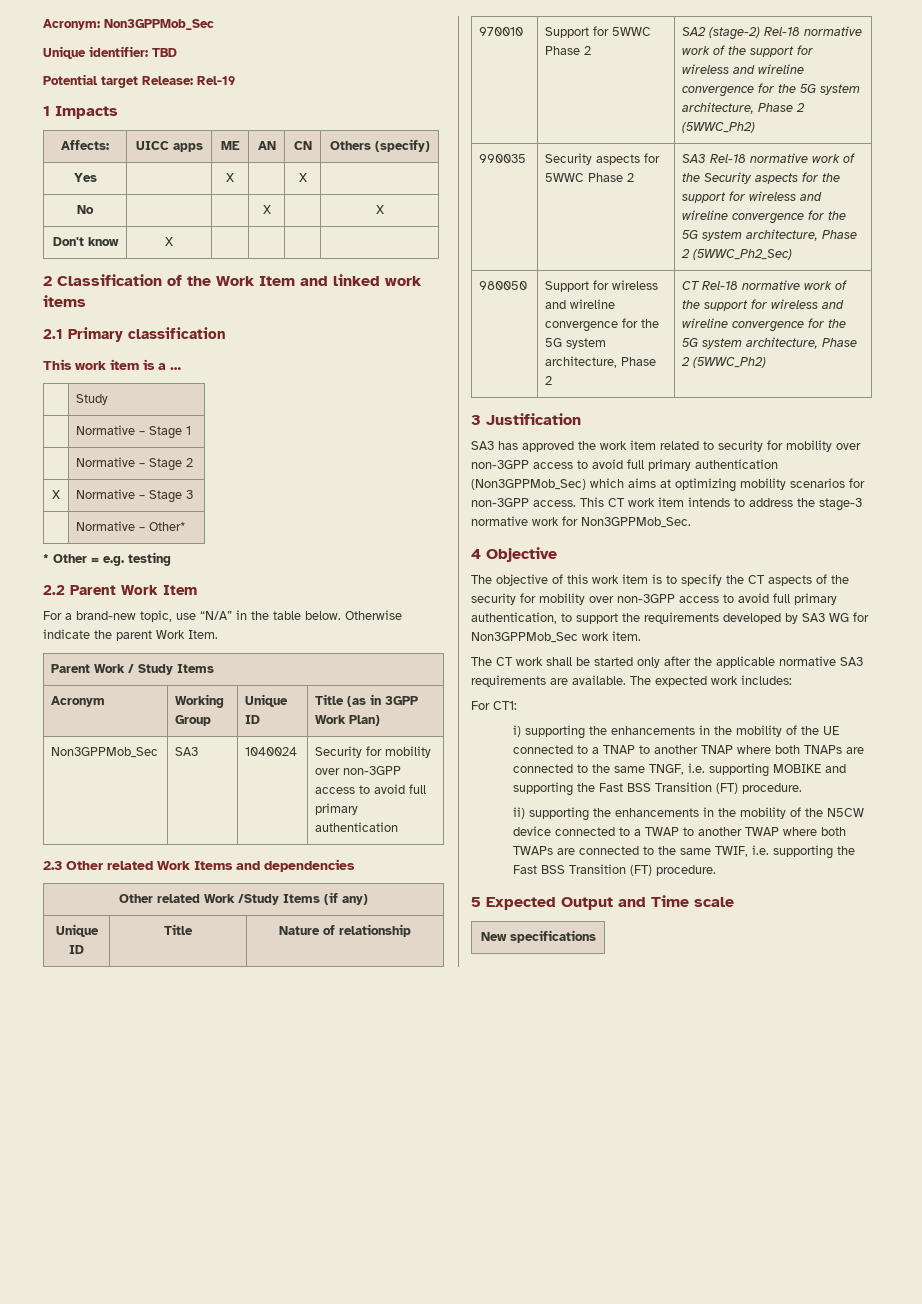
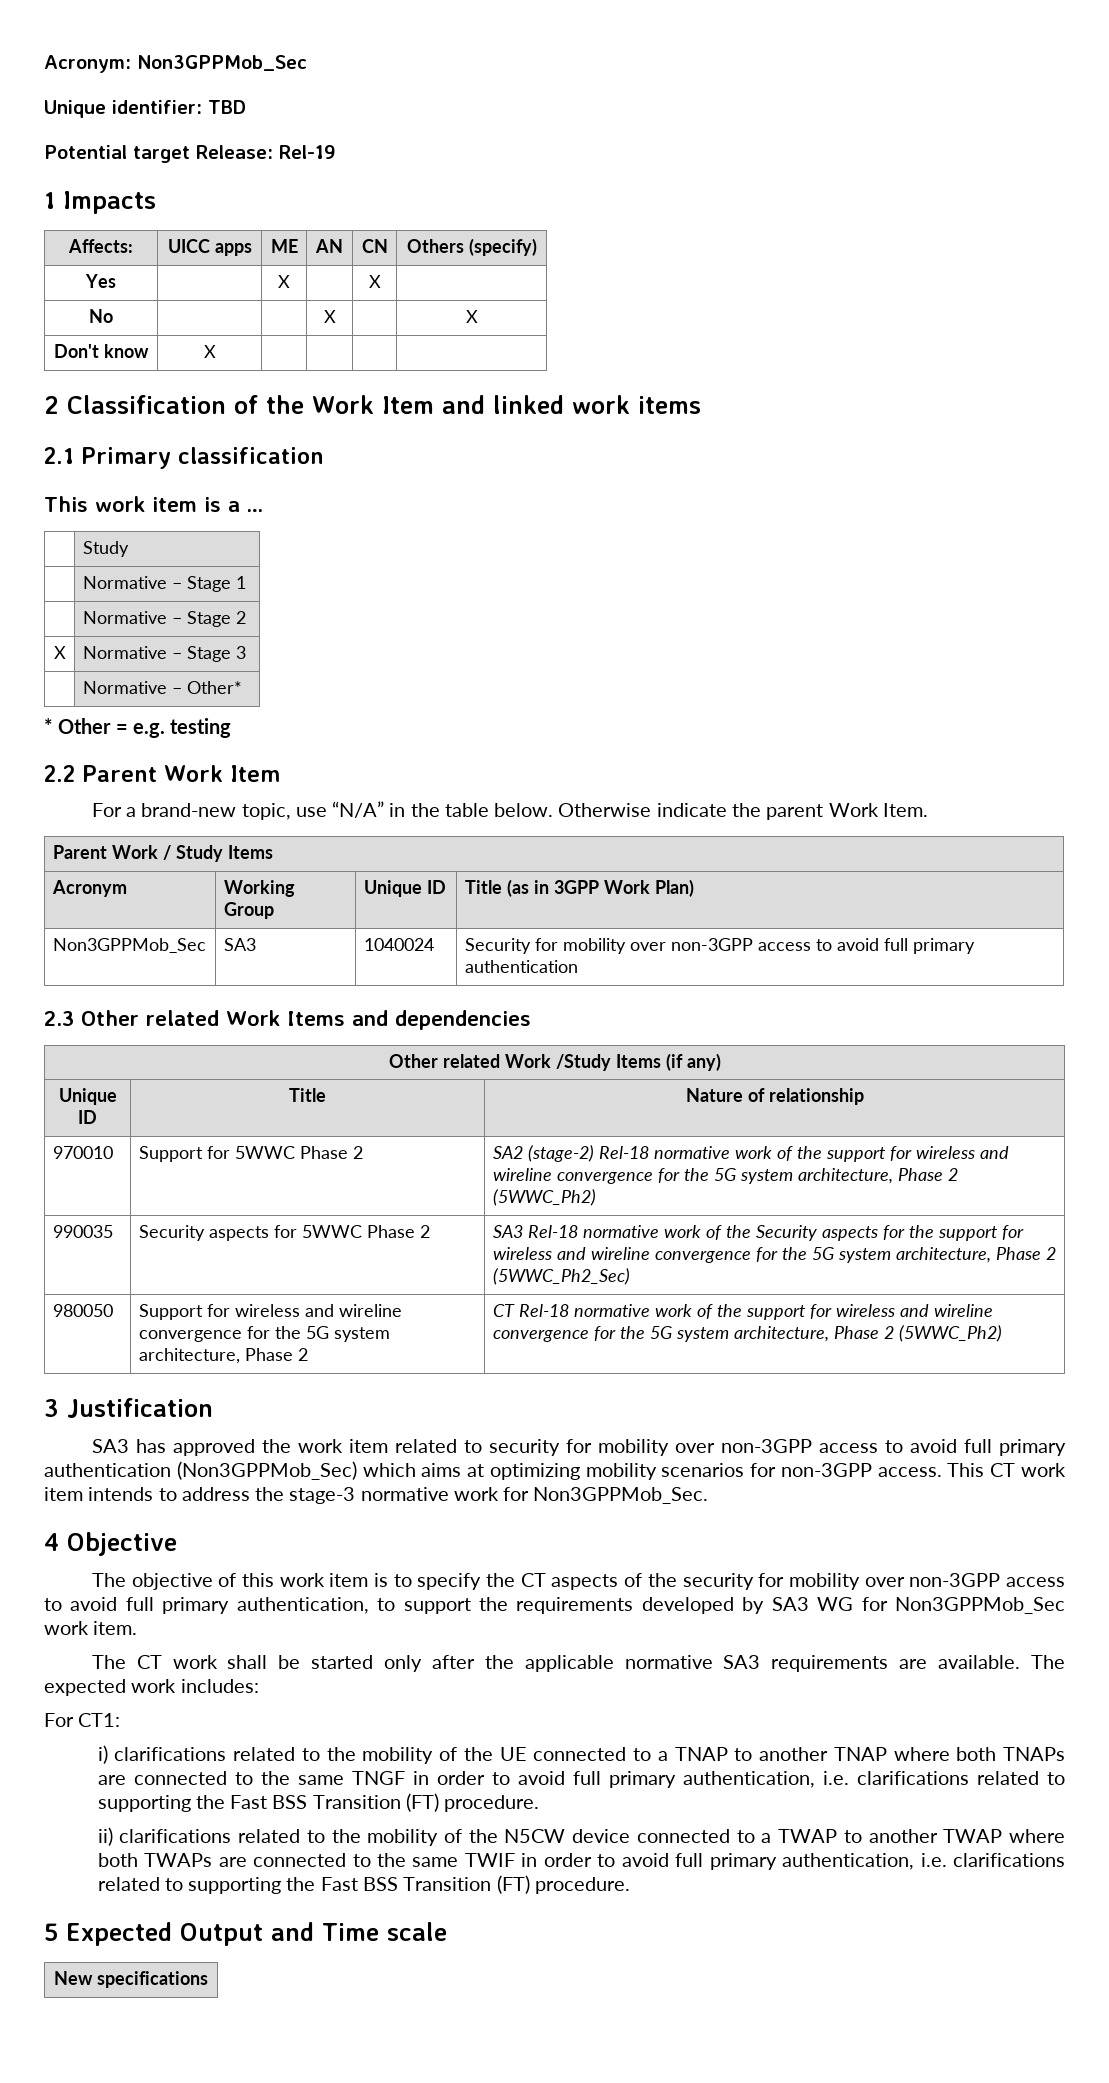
- i) supporting the enhancements in the mobility of the UE connected to a TNAP to another TNAP where both TNAPs are connected to the same TNGF, i.e. supporting MOBIKE and supporting the Fast BSS Transition (FT) procedure.
+ i) clarifications related to the mobility of the UE connected to a TNAP to another TNAP where both TNAPs are connected to the same TNGF in order to avoid full primary authentication, i.e. clarifications related to supporting the Fast BSS Transition (FT) procedure.
- ii) supporting the enhancements in the mobility of the N5CW device connected to a TWAP to another TWAP where both TWAPs are connected to the same TWIF, i.e. supporting the Fast BSS Transition (FT) procedure.
+ ii) clarifications related to the mobility of the N5CW device connected to a TWAP to another TWAP where both TWAPs are connected to the same TWIF in order to avoid full primary authentication, i.e. clarifications related to supporting the Fast BSS Transition (FT) procedure.

